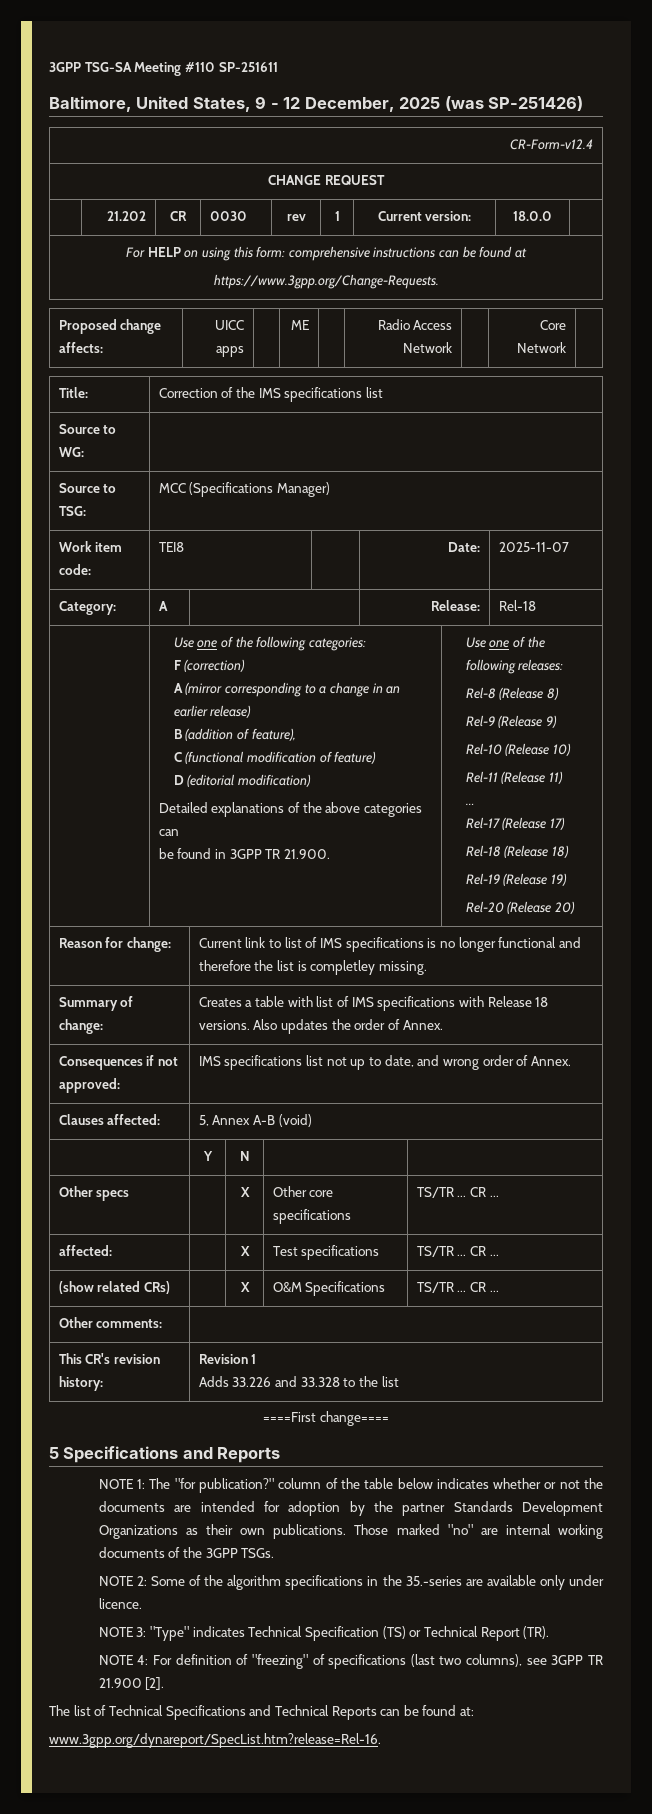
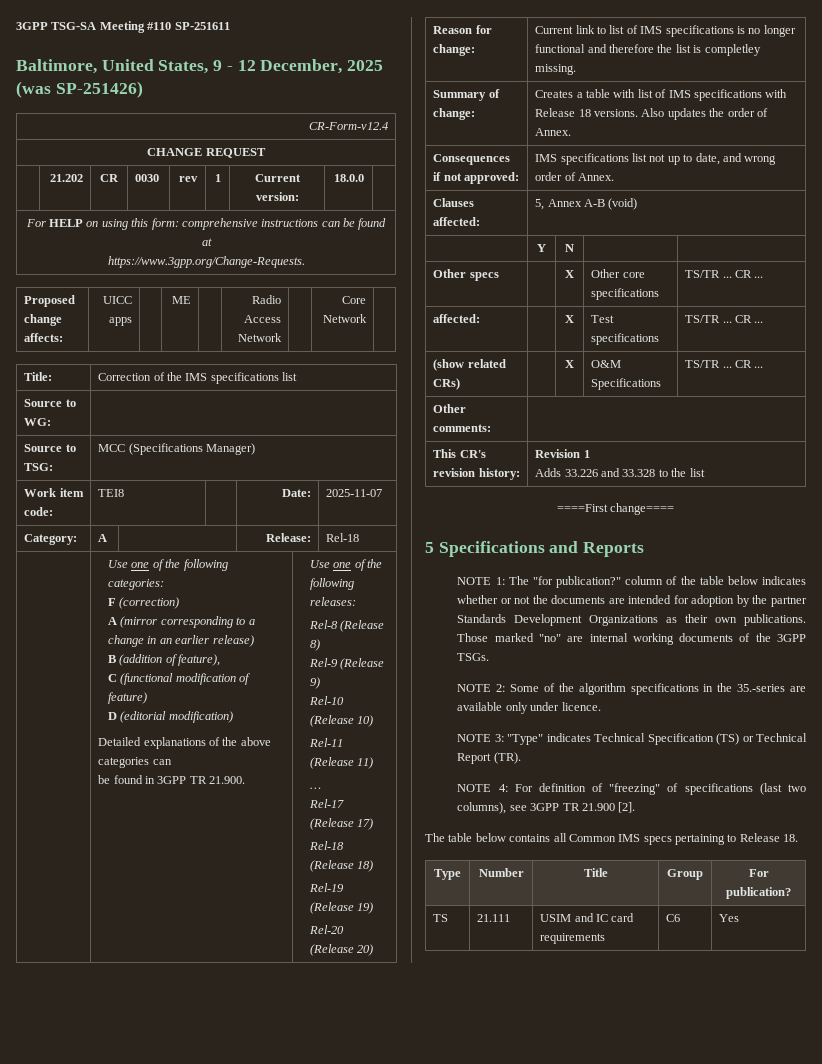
- The list of Technical Specifications and Technical Reports can be found at:
- www.3gpp.org/dynareport/SpecList.htm?release=Rel-16.
+ The table below contains all Common IMS specs pertaining to Release 18.
+ Type | Number | Title | Group | For publication?
+ TS | 21.111 | USIM and IC card requirements | C6 | Yes

